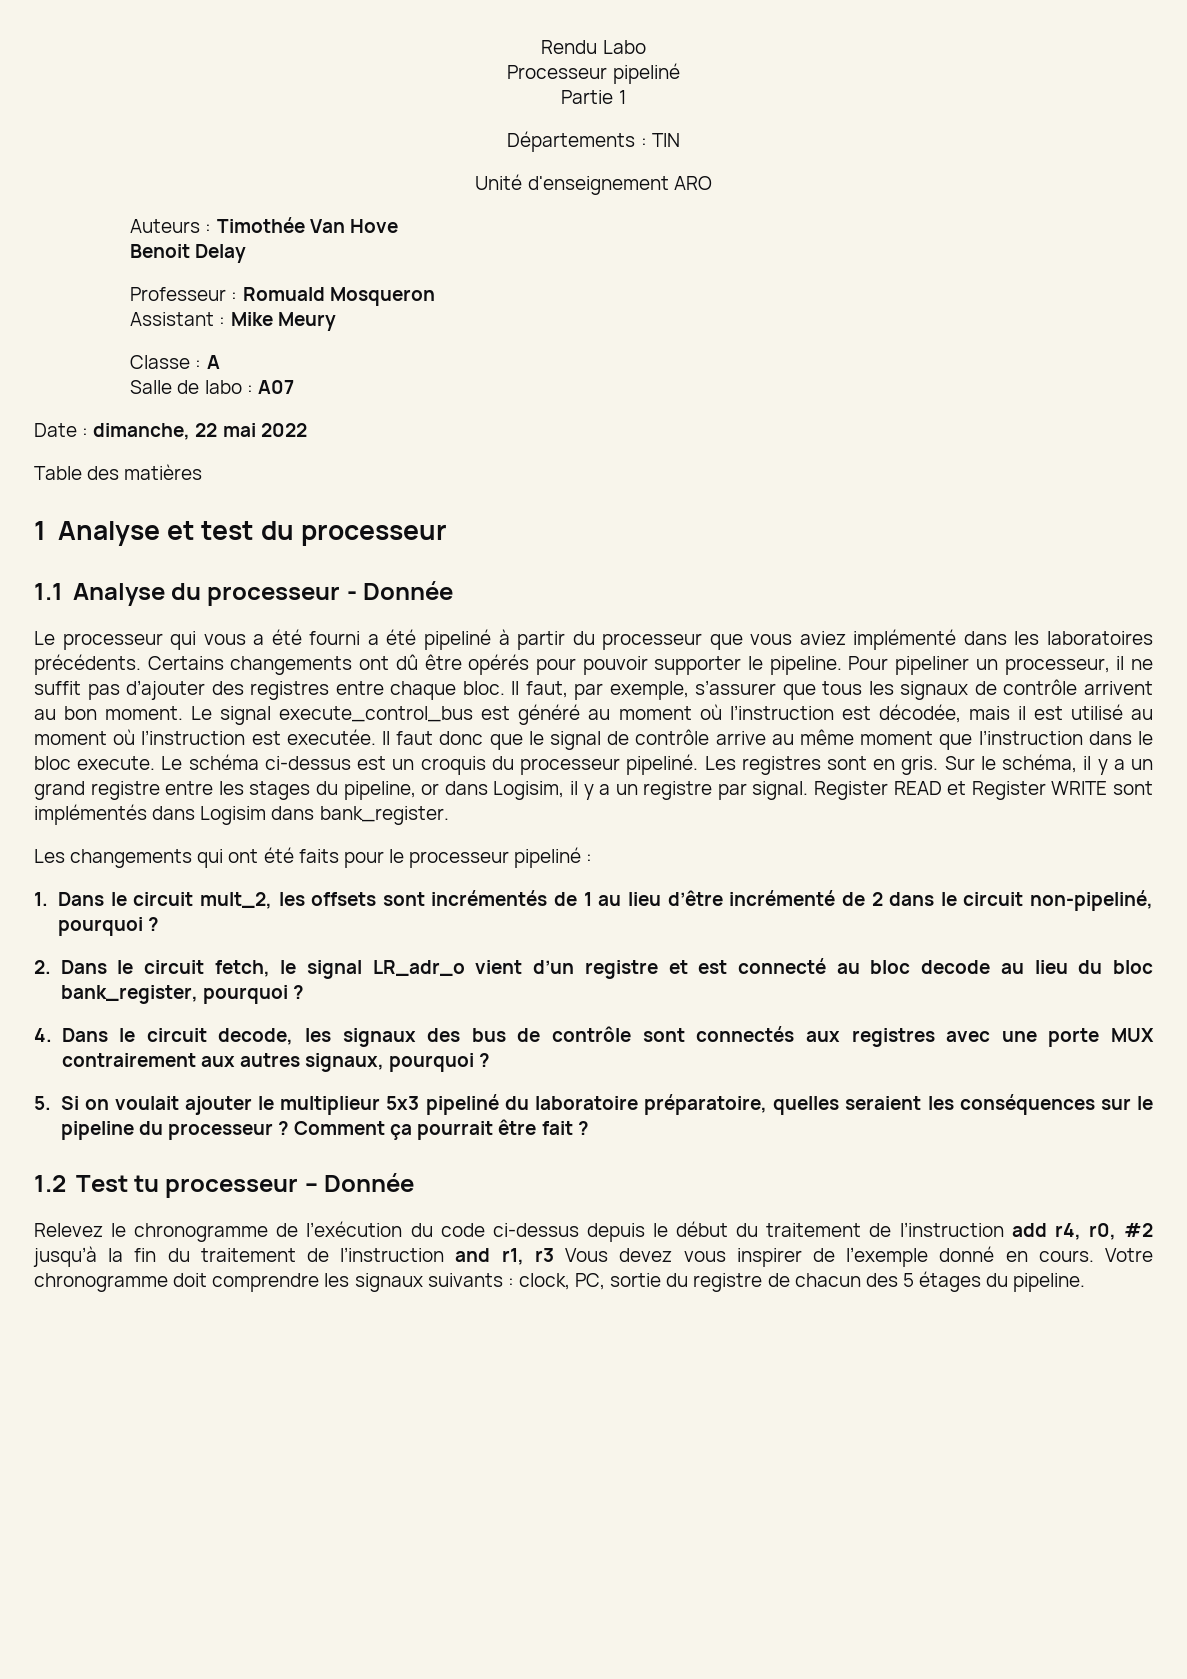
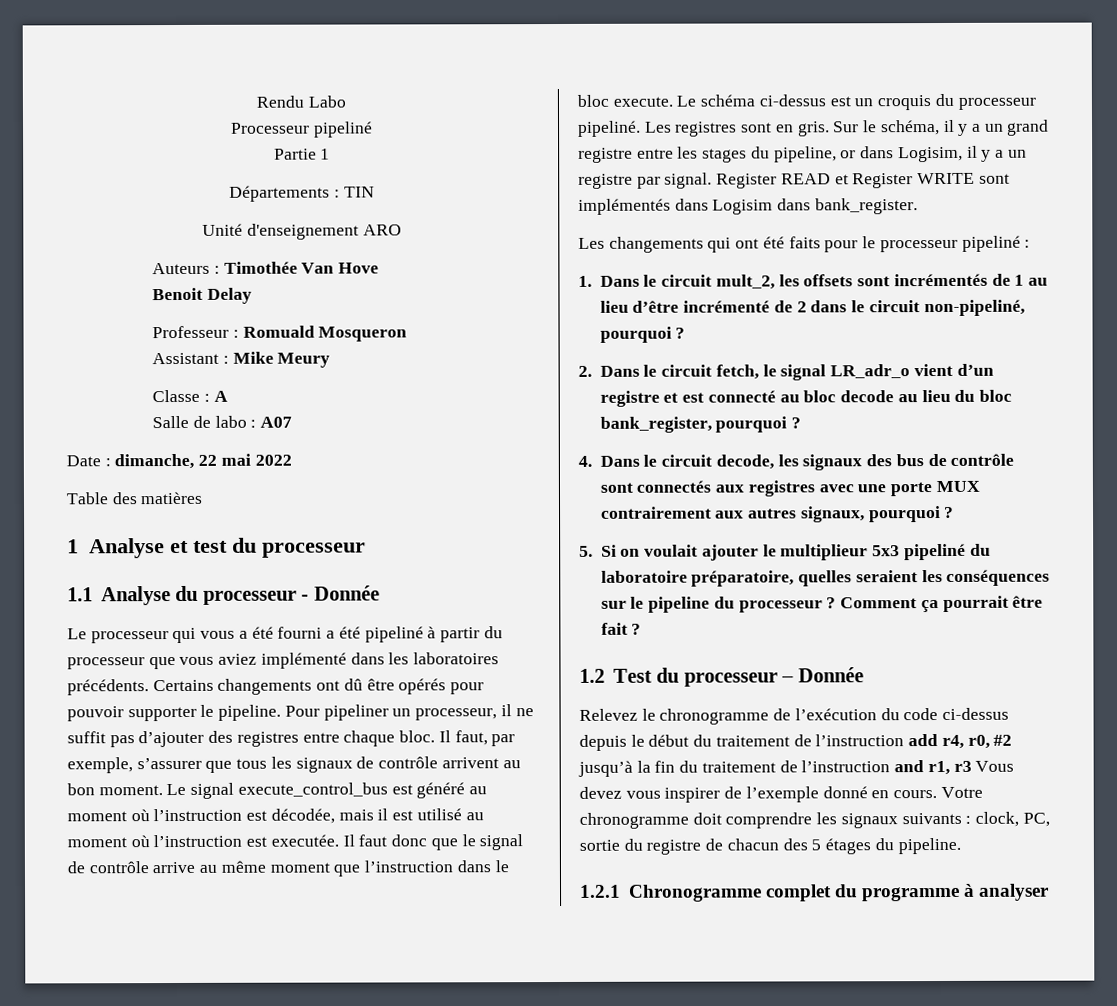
- 1.2 Test tu processeur – Donnée
+ 1.2 Test du processeur – Donnée
+ 1.2.1 Chronogramme complet du programme à analyser

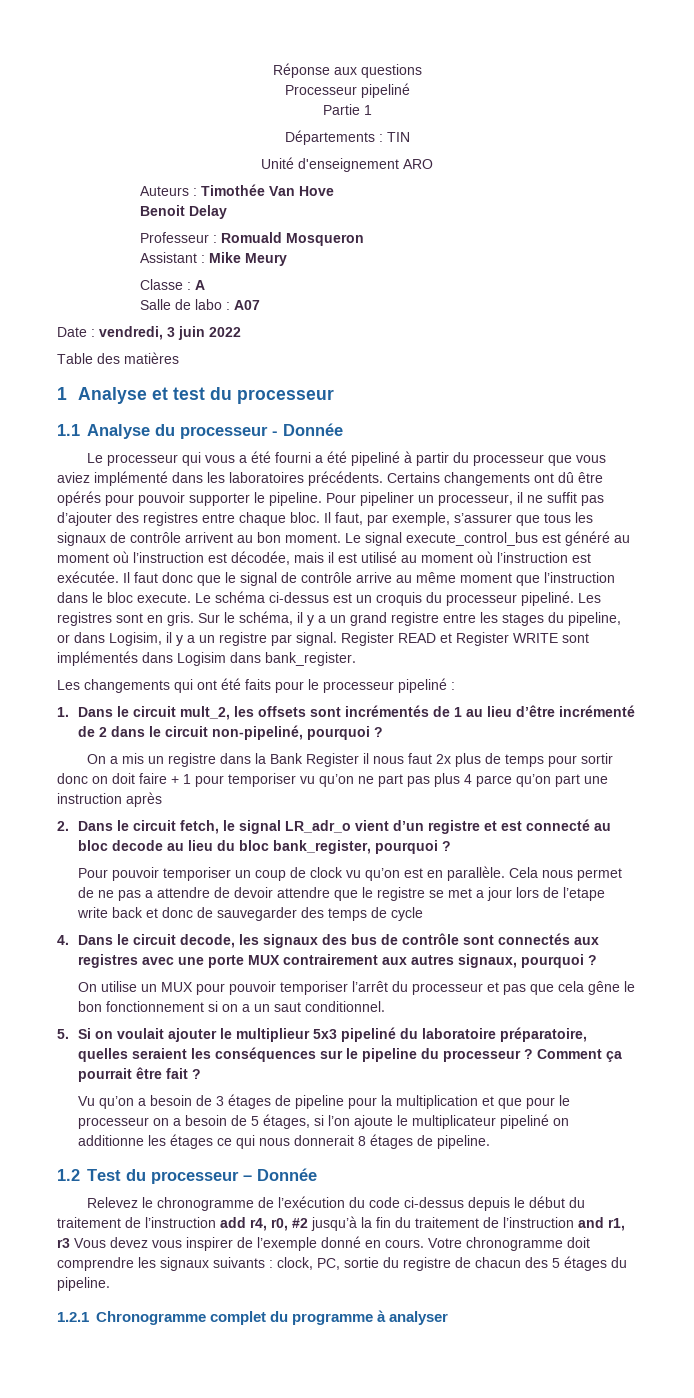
- Rendu Labo
+ Réponse aux questions
- Date : dimanche, 22 mai 2022
+ Date : vendredi, 3 juin 2022
- Le signal execute_control_bus est généré au moment où l’instruction est décodée, mais il est utilisé au moment où l’instruction est executée.
+ Le signal execute_control_bus est généré au moment où l’instruction est décodée, mais il est utilisé au moment où l’instruction est exécutée.
+ On a mis un registre dans la Bank Register il nous faut 2x plus de temps pour sortir donc on doit faire + 1 pour temporiser vu qu’on ne part pas plus 4 parce qu’on part une instruction après
+ Pour pouvoir temporiser un coup de clock vu qu’on est en parallèle. Cela nous permet de ne pas a attendre de devoir attendre que le registre se met a jour lors de l’etape write back et donc de sauvegarder des temps de cycle
+ On utilise un MUX pour pouvoir temporiser l’arrêt du processeur et pas que cela gêne le bon fonctionnement si on a un saut conditionnel.
+ Vu qu’on a besoin de 3 étages de pipeline pour la multiplication et que pour le processeur on a besoin de 5 étages, si l’on ajoute le multiplicateur pipeliné on additionne les étages ce qui nous donnerait 8 étages de pipeline.

